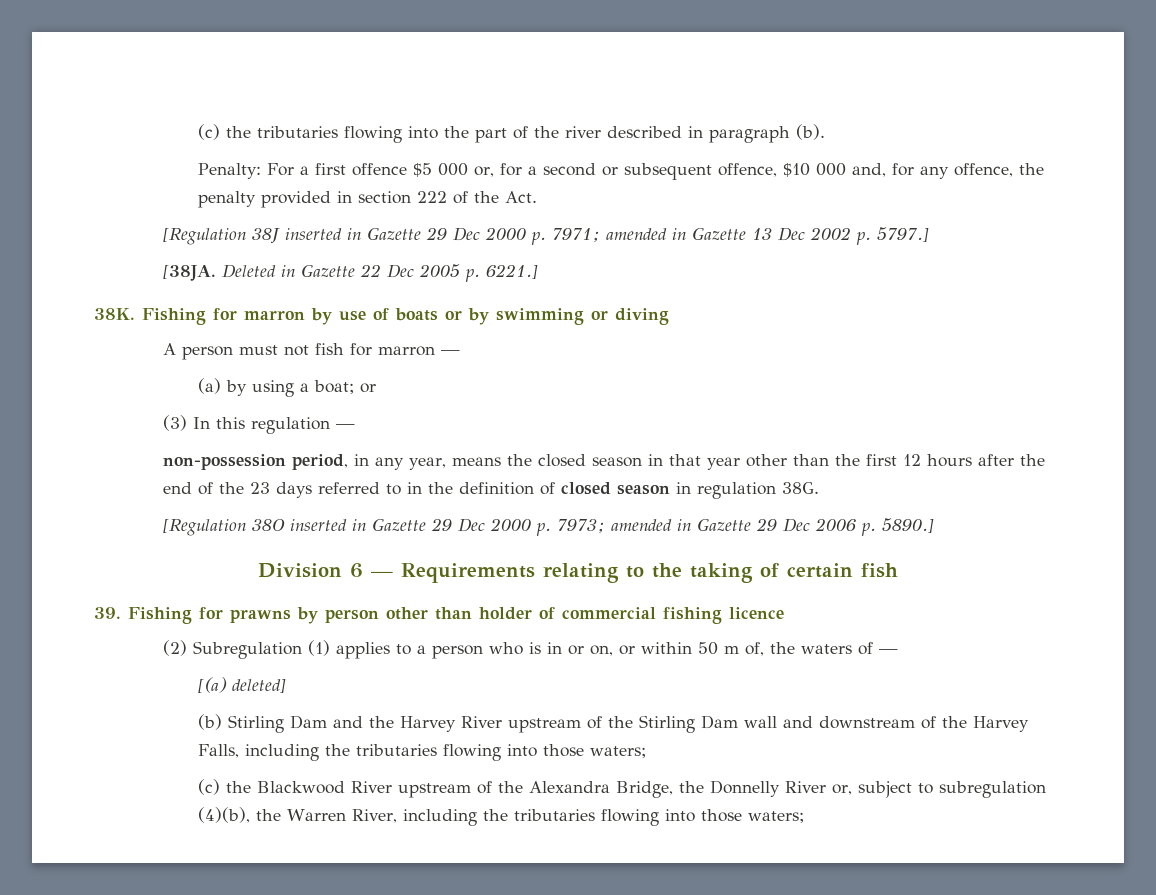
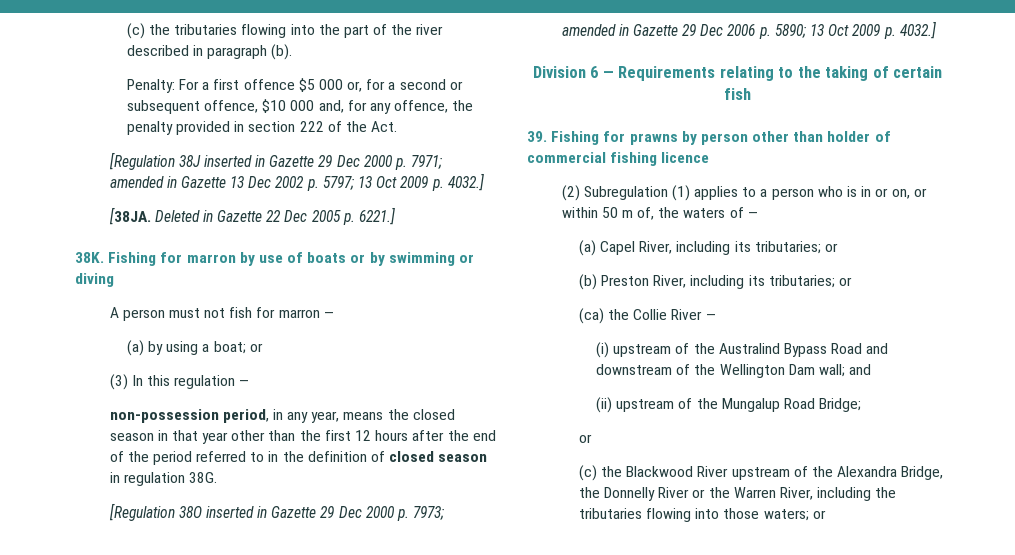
- [Regulation 38J inserted in Gazette 29 Dec 2000 p. 7971; amended in Gazette 13 Dec 2002 p. 5797.]
+ [Regulation 38J inserted in Gazette 29 Dec 2000 p. 7971; amended in Gazette 13 Dec 2002 p. 5797; 13 Oct 2009 p. 4032.]
- non-possession period, in any year, means the closed season in that year other than the first 12 hours after the end of the 23 days referred to in the definition of closed season in regulation 38G.
+ non-possession period, in any year, means the closed season in that year other than the first 12 hours after the end of the period referred to in the definition of closed season in regulation 38G.
- [Regulation 38O inserted in Gazette 29 Dec 2000 p. 7973; amended in Gazette 29 Dec 2006 p. 5890.]
+ [Regulation 38O inserted in Gazette 29 Dec 2000 p. 7973; amended in Gazette 29 Dec 2006 p. 5890; 13 Oct 2009 p. 4032.]
- [(a) deleted]
- (b) Stirling Dam and the Harvey River upstream of the Stirling Dam wall and downstream of the Harvey Falls, including the tributaries flowing into those waters;
+ (a) Capel River, including its tributaries; or
+ (b) Preston River, including its tributaries; or
+ (ca) the Collie River —
+ (i) upstream of the Australind Bypass Road and downstream of the Wellington Dam wall; and
+ (ii) upstream of the Mungalup Road Bridge;
+ or
- (c) the Blackwood River upstream of the Alexandra Bridge, the Donnelly River or, subject to subregulation (4)(b), the Warren River, including the tributaries flowing into those waters;
+ (c) the Blackwood River upstream of the Alexandra Bridge, the Donnelly River or the Warren River, including the tributaries flowing into those waters; or

